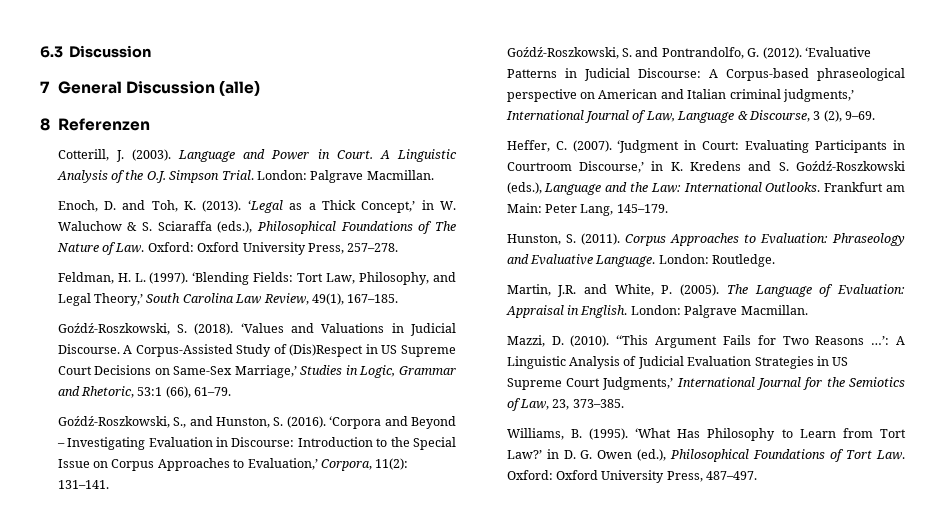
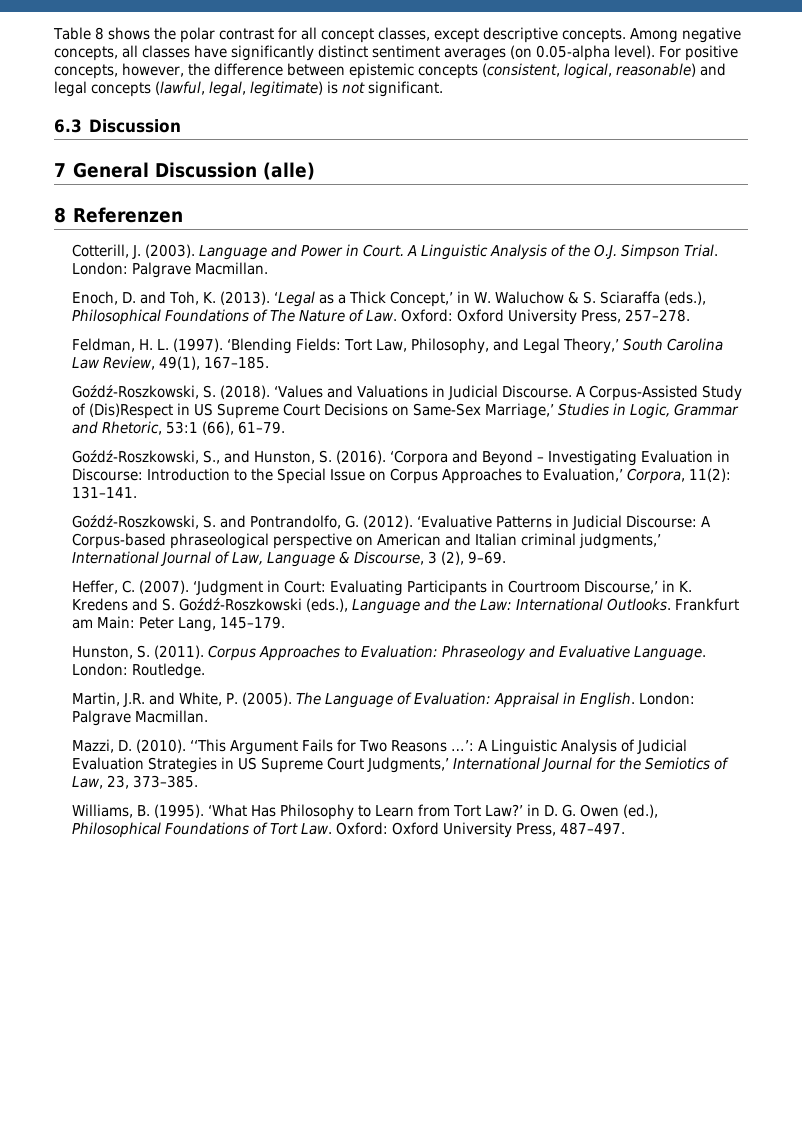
+ Table 8 shows the polar contrast for all concept classes, except descriptive concepts. Among negative concepts, all classes have significantly distinct sentiment averages (on 0.05-alpha level). For positive concepts, however, the difference between epistemic concepts (consistent, logical, reasonable) and legal concepts (lawful, legal, legitimate) is not significant.

